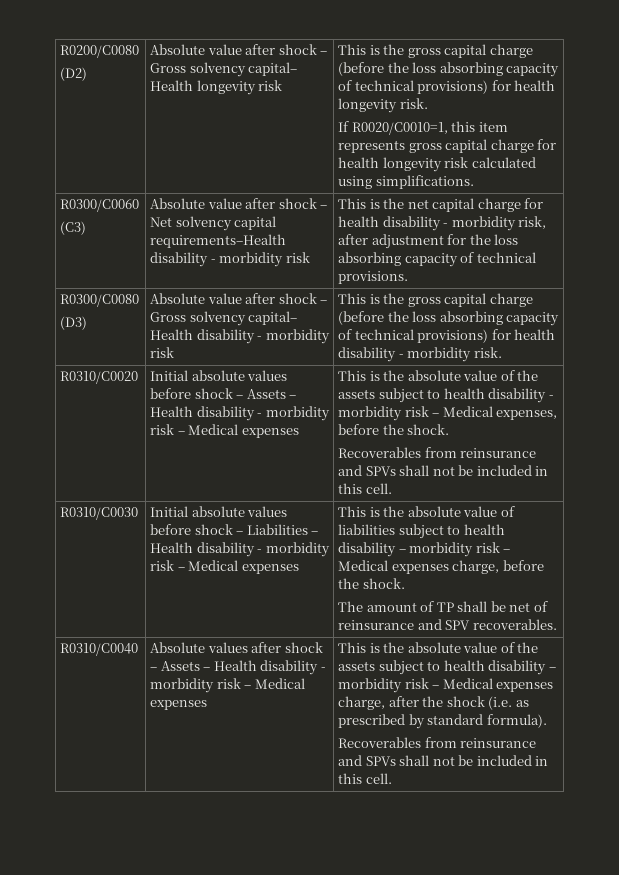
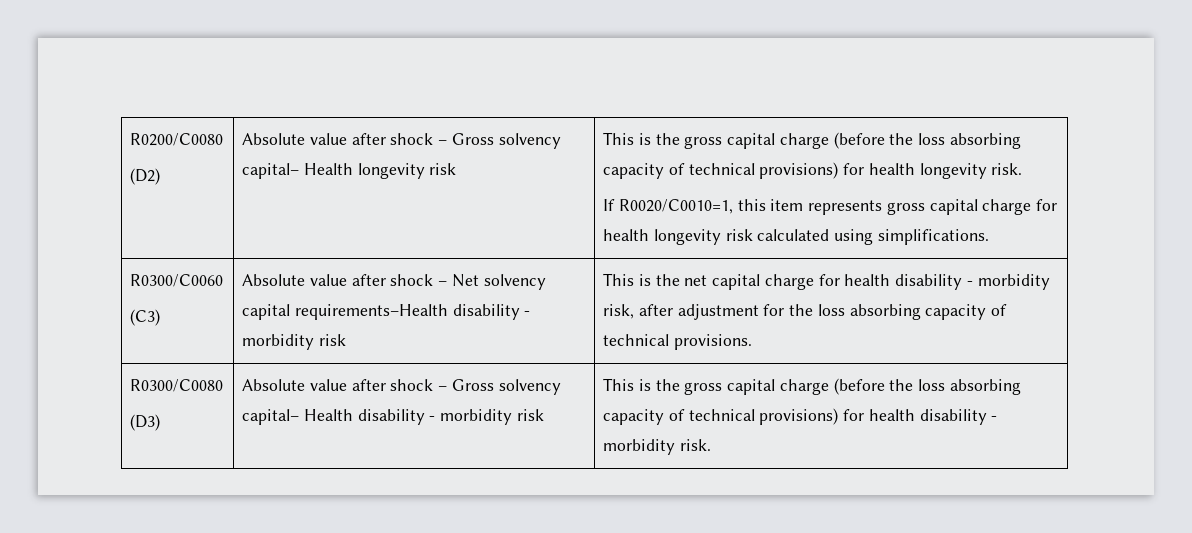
- R0310/C0020 | Initial absolute values before shock – Assets – Health disability - morbidity risk – Medical expenses | This is the absolute value of the assets subject to health disability - morbidity risk – Medical expenses, before the shock.
- Recoverables from reinsurance and SPVs shall not be included in this cell.
- R0310/C0030 | Initial absolute values before shock – Liabilities – Health disability - morbidity risk – Medical expenses | This is the absolute value of liabilities subject to health disability – morbidity risk – Medical expenses charge, before the shock.
- The amount of TP shall be net of reinsurance and SPV recoverables.
- R0310/C0040 | Absolute values after shock – Assets – Health disability - morbidity risk – Medical expenses | This is the absolute value of the assets subject to health disability – morbidity risk – Medical expenses charge, after the shock (i.e. as prescribed by standard formula).
- Recoverables from reinsurance and SPVs shall not be included in this cell.

